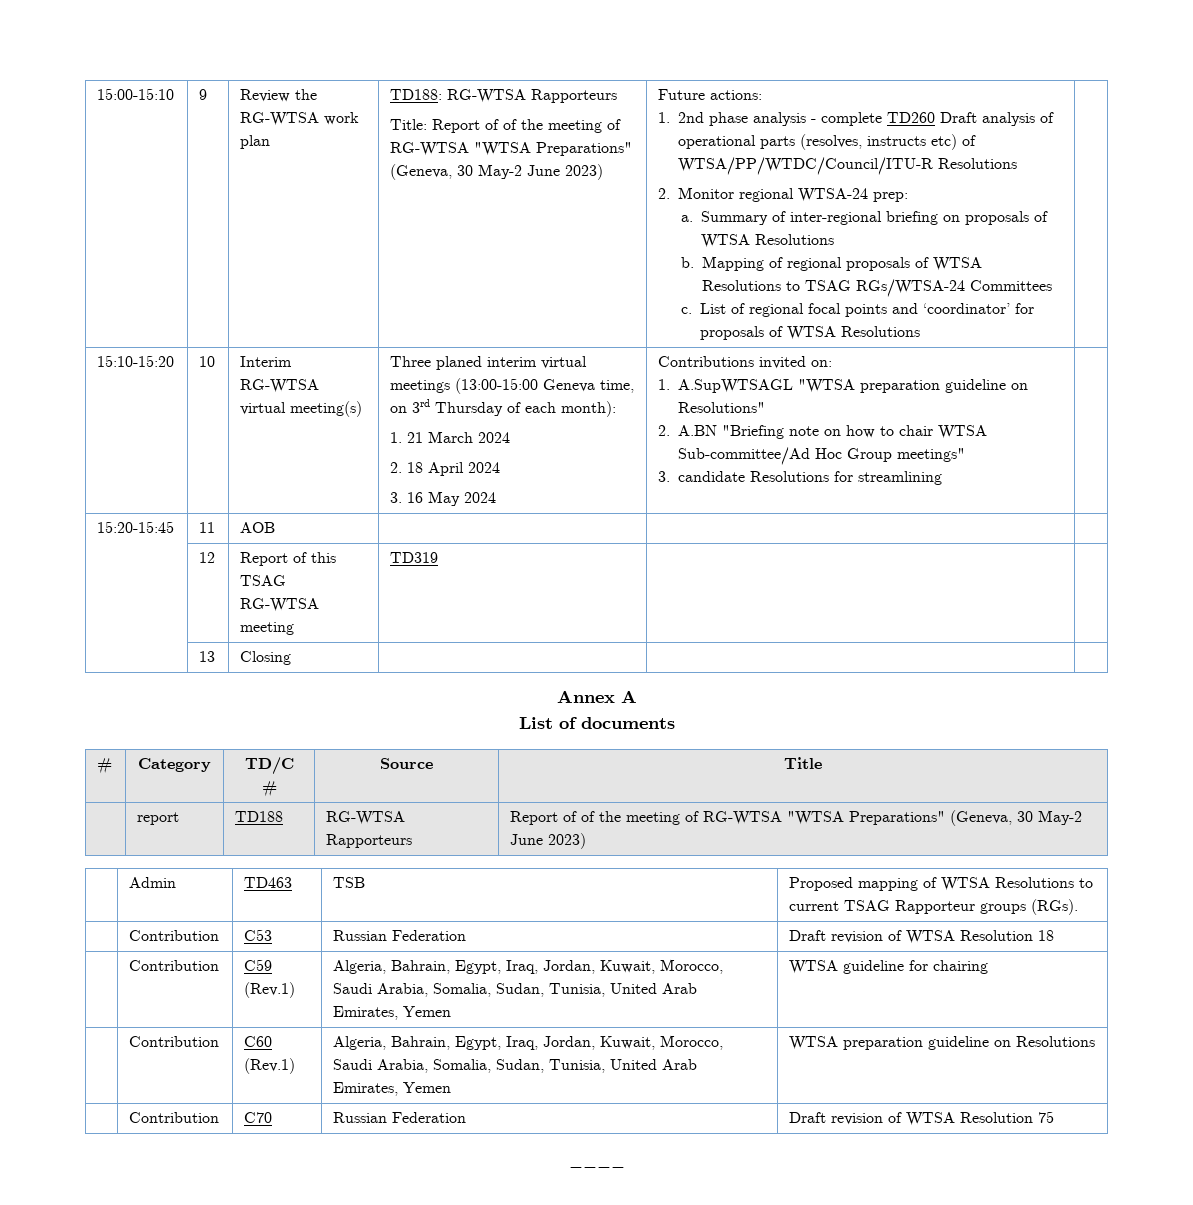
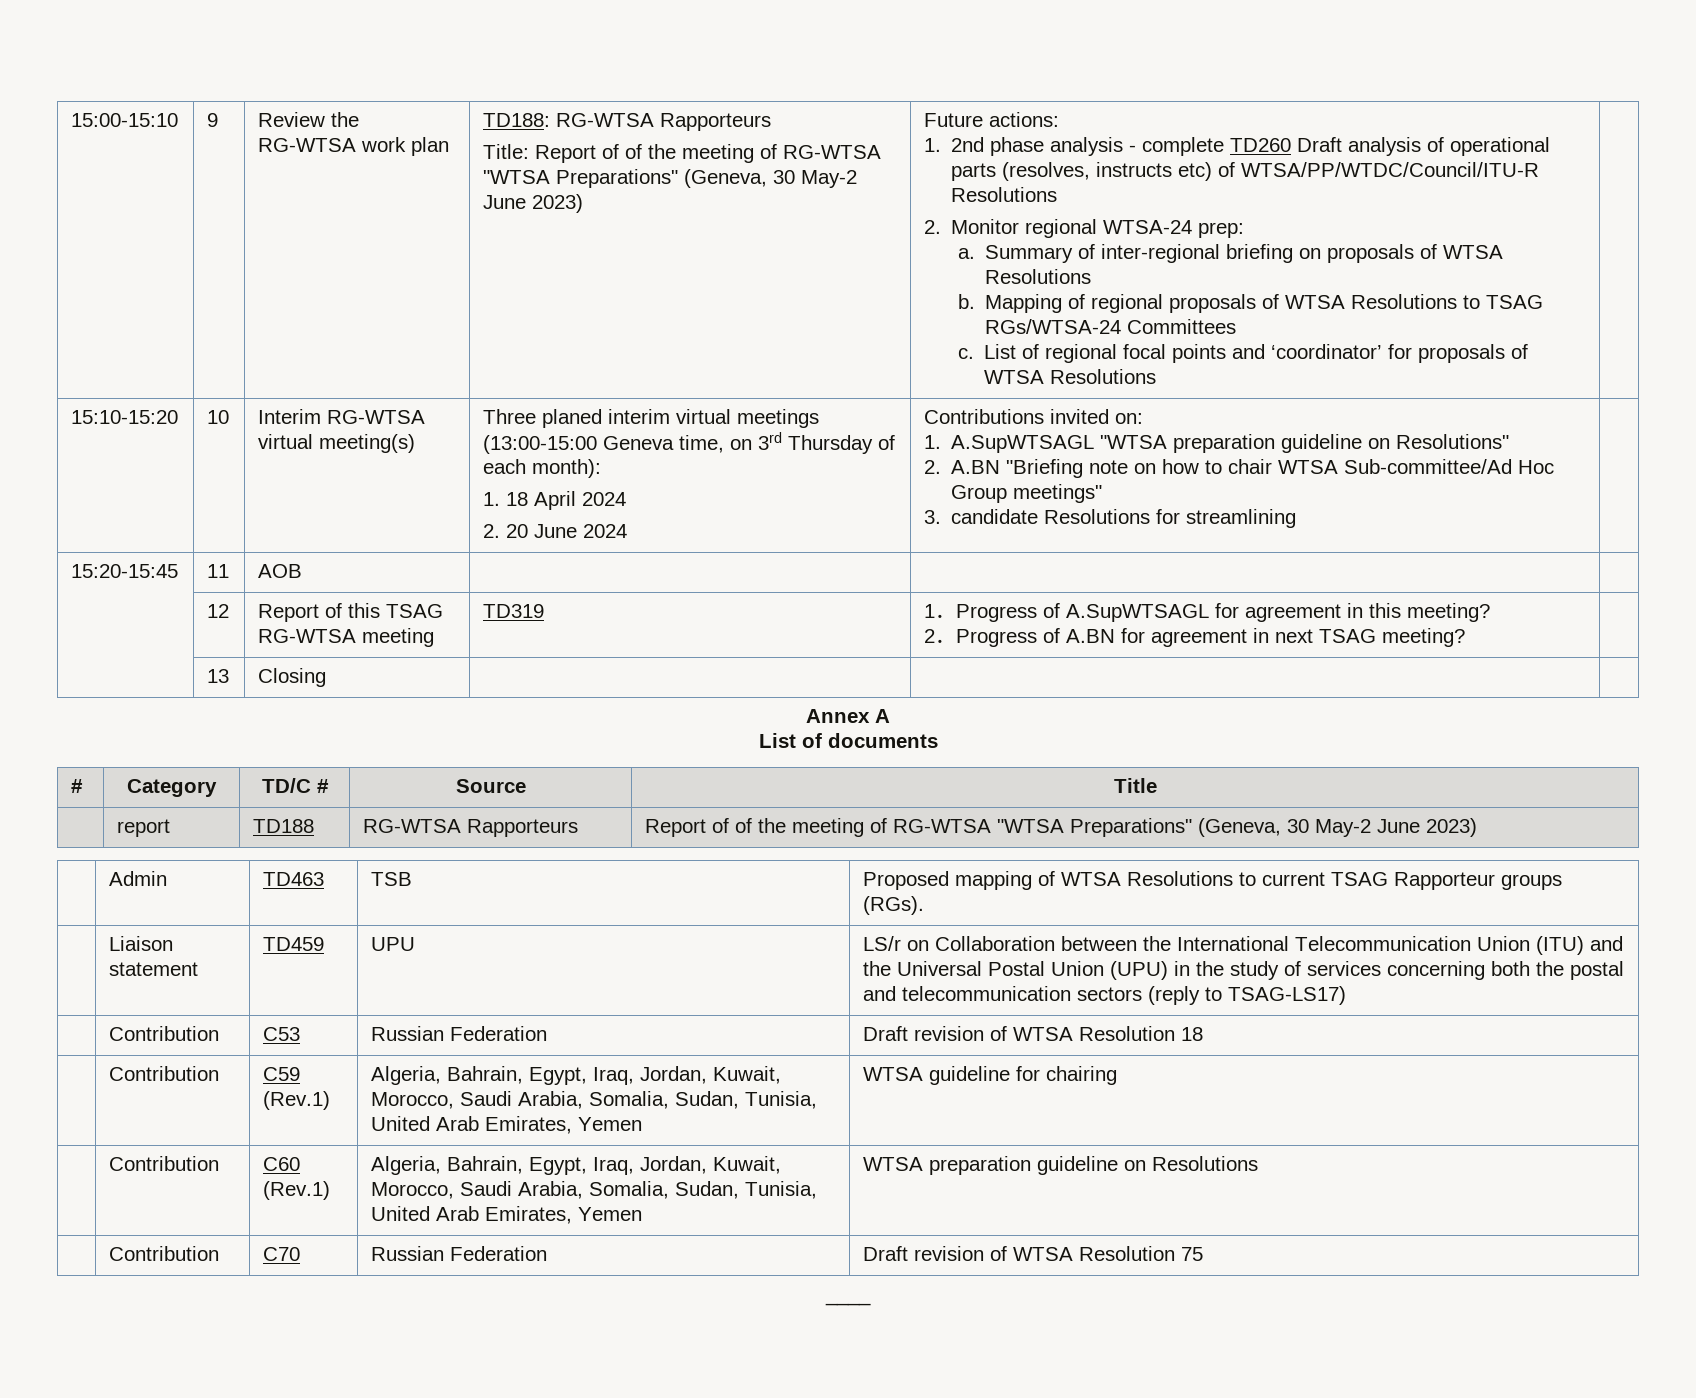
- 1. 21 March 2024
- 2. 18 April 2024
+ 1. 18 April 2024
- 3. 16 May 2024
+ 2. 20 June 2024
- | 12 | Report of this TSAG RG-WTSA meeting | TD319 | |
+ | 12 | Report of this TSAG RG-WTSA meeting | TD319 | 1．Progress of A.SupWTSAGL for agreement in this meeting?
+ 2．Progress of A.BN for agreement in next TSAG meeting? |
+ | Liaison statement | TD459 | UPU | LS/r on Collaboration between the International Telecommunication Union (ITU) and the Universal Postal Union (UPU) in the study of services concerning both the postal and telecommunication sectors (reply to TSAG-LS17)

